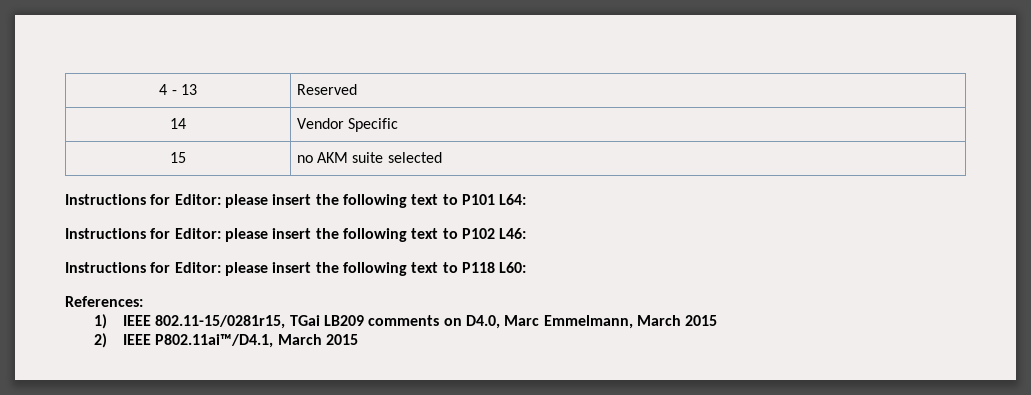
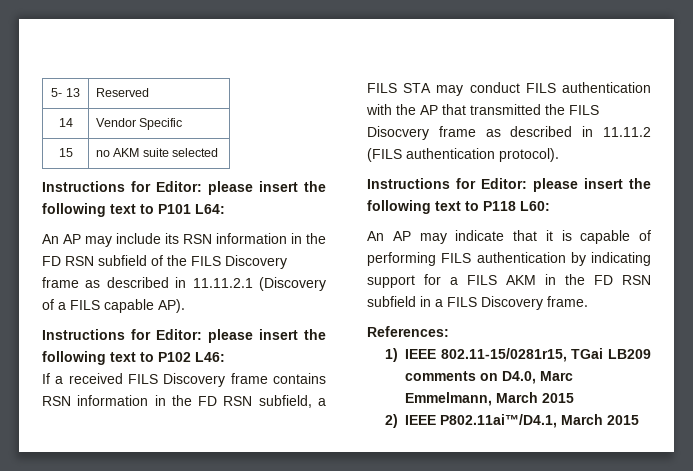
- 4 - 13 | Reserved
+ 5- 13 | Reserved
+ An AP may include its RSN information in the FD RSN subfield of the FILS Discovery frame as described in 11.11.2.1 (Discovery of a FILS capable AP).
+ If a received FILS Discovery frame contains RSN information in the FD RSN subfield, a FILS STA may conduct FILS authentication with the AP that transmitted the FILS Disocvery frame as described in 11.11.2 (FILS authentication protocol).
+ An AP may indicate that it is capable of performing FILS authentication by indicating support for a FILS AKM in the FD RSN subfield in a FILS Discovery frame.

